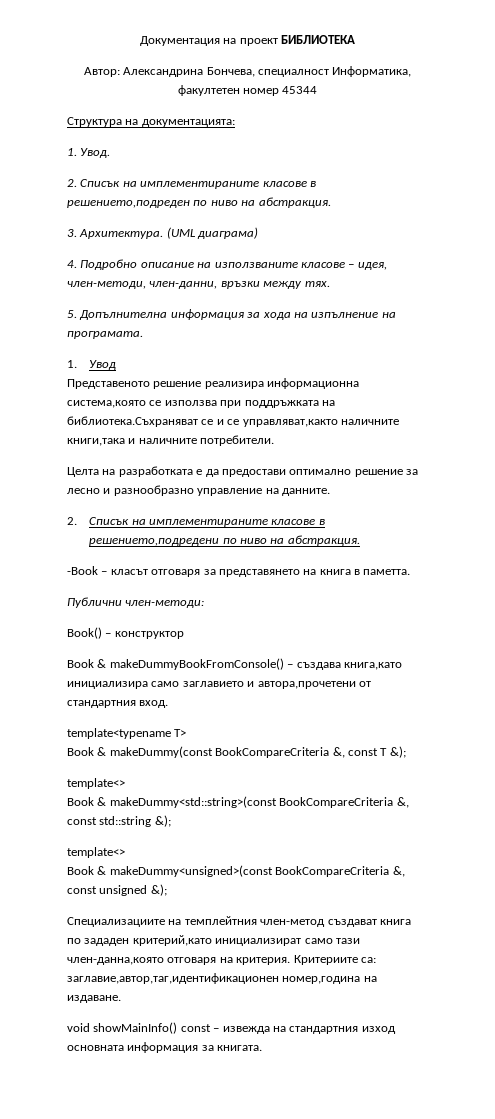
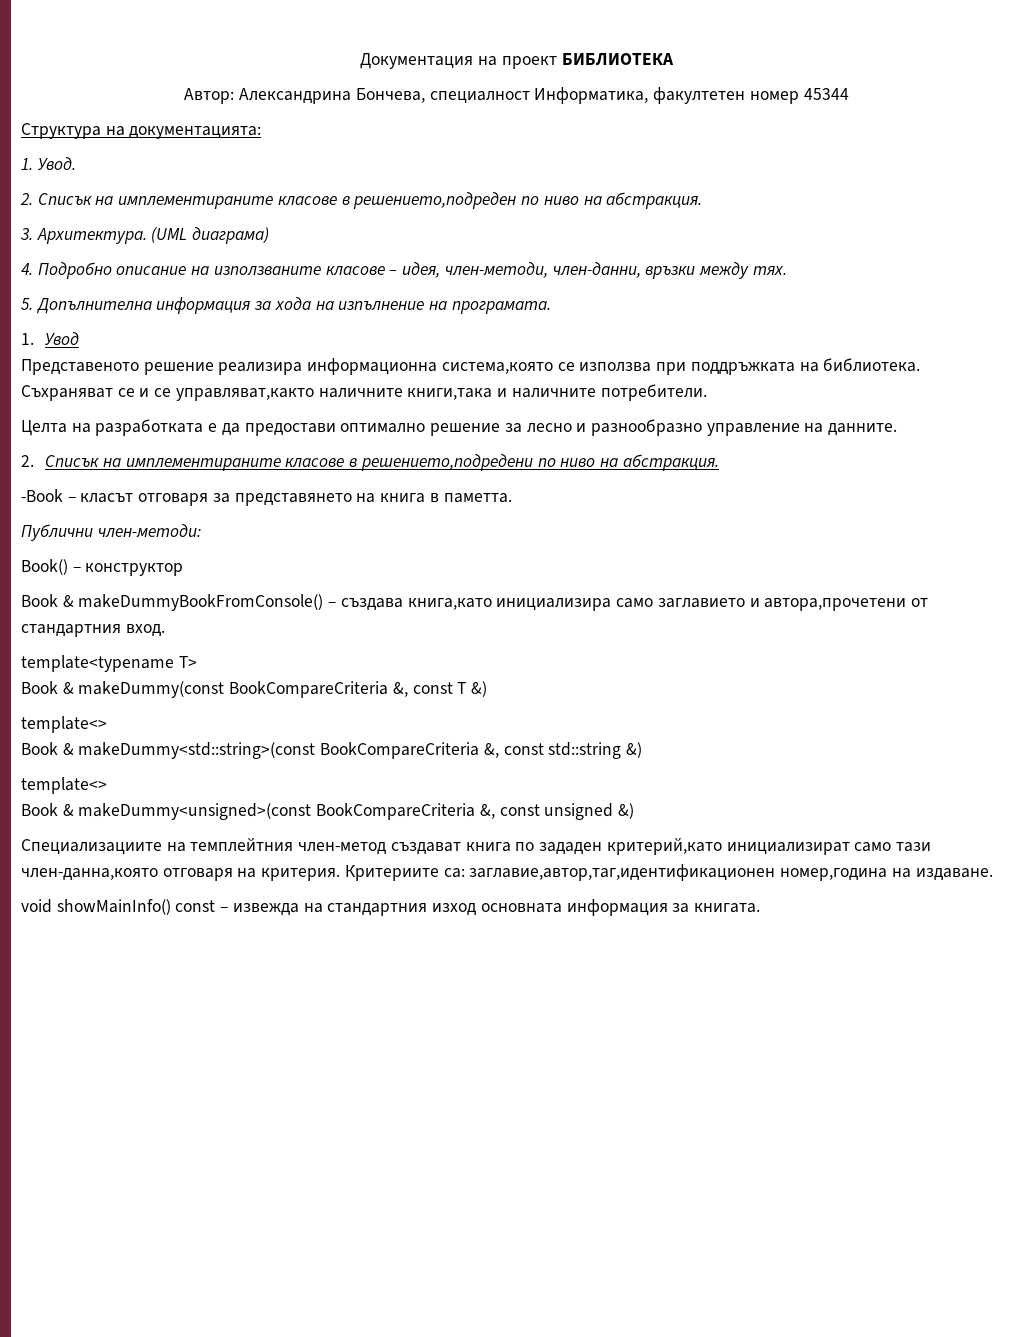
- Представеното решение реализира информационна система,която се използва при поддръжката на библиотека.Съхраняват се и се управляват,както наличните книги,така и наличните потребители.
+ Представеното решение реализира информационна система,която се използва при поддръжката на библиотека. Съхраняват се и се управляват,както наличните книги,така и наличните потребители.
- Book & makeDummy(const BookCompareCriteria &, const T &);
+ Book & makeDummy(const BookCompareCriteria &, const T &)
- Book & makeDummy<std::string>(const BookCompareCriteria &, const std::string &);
+ Book & makeDummy<std::string>(const BookCompareCriteria &, const std::string &)
- Book & makeDummy<unsigned>(const BookCompareCriteria &, const unsigned &);
+ Book & makeDummy<unsigned>(const BookCompareCriteria &, const unsigned &)

